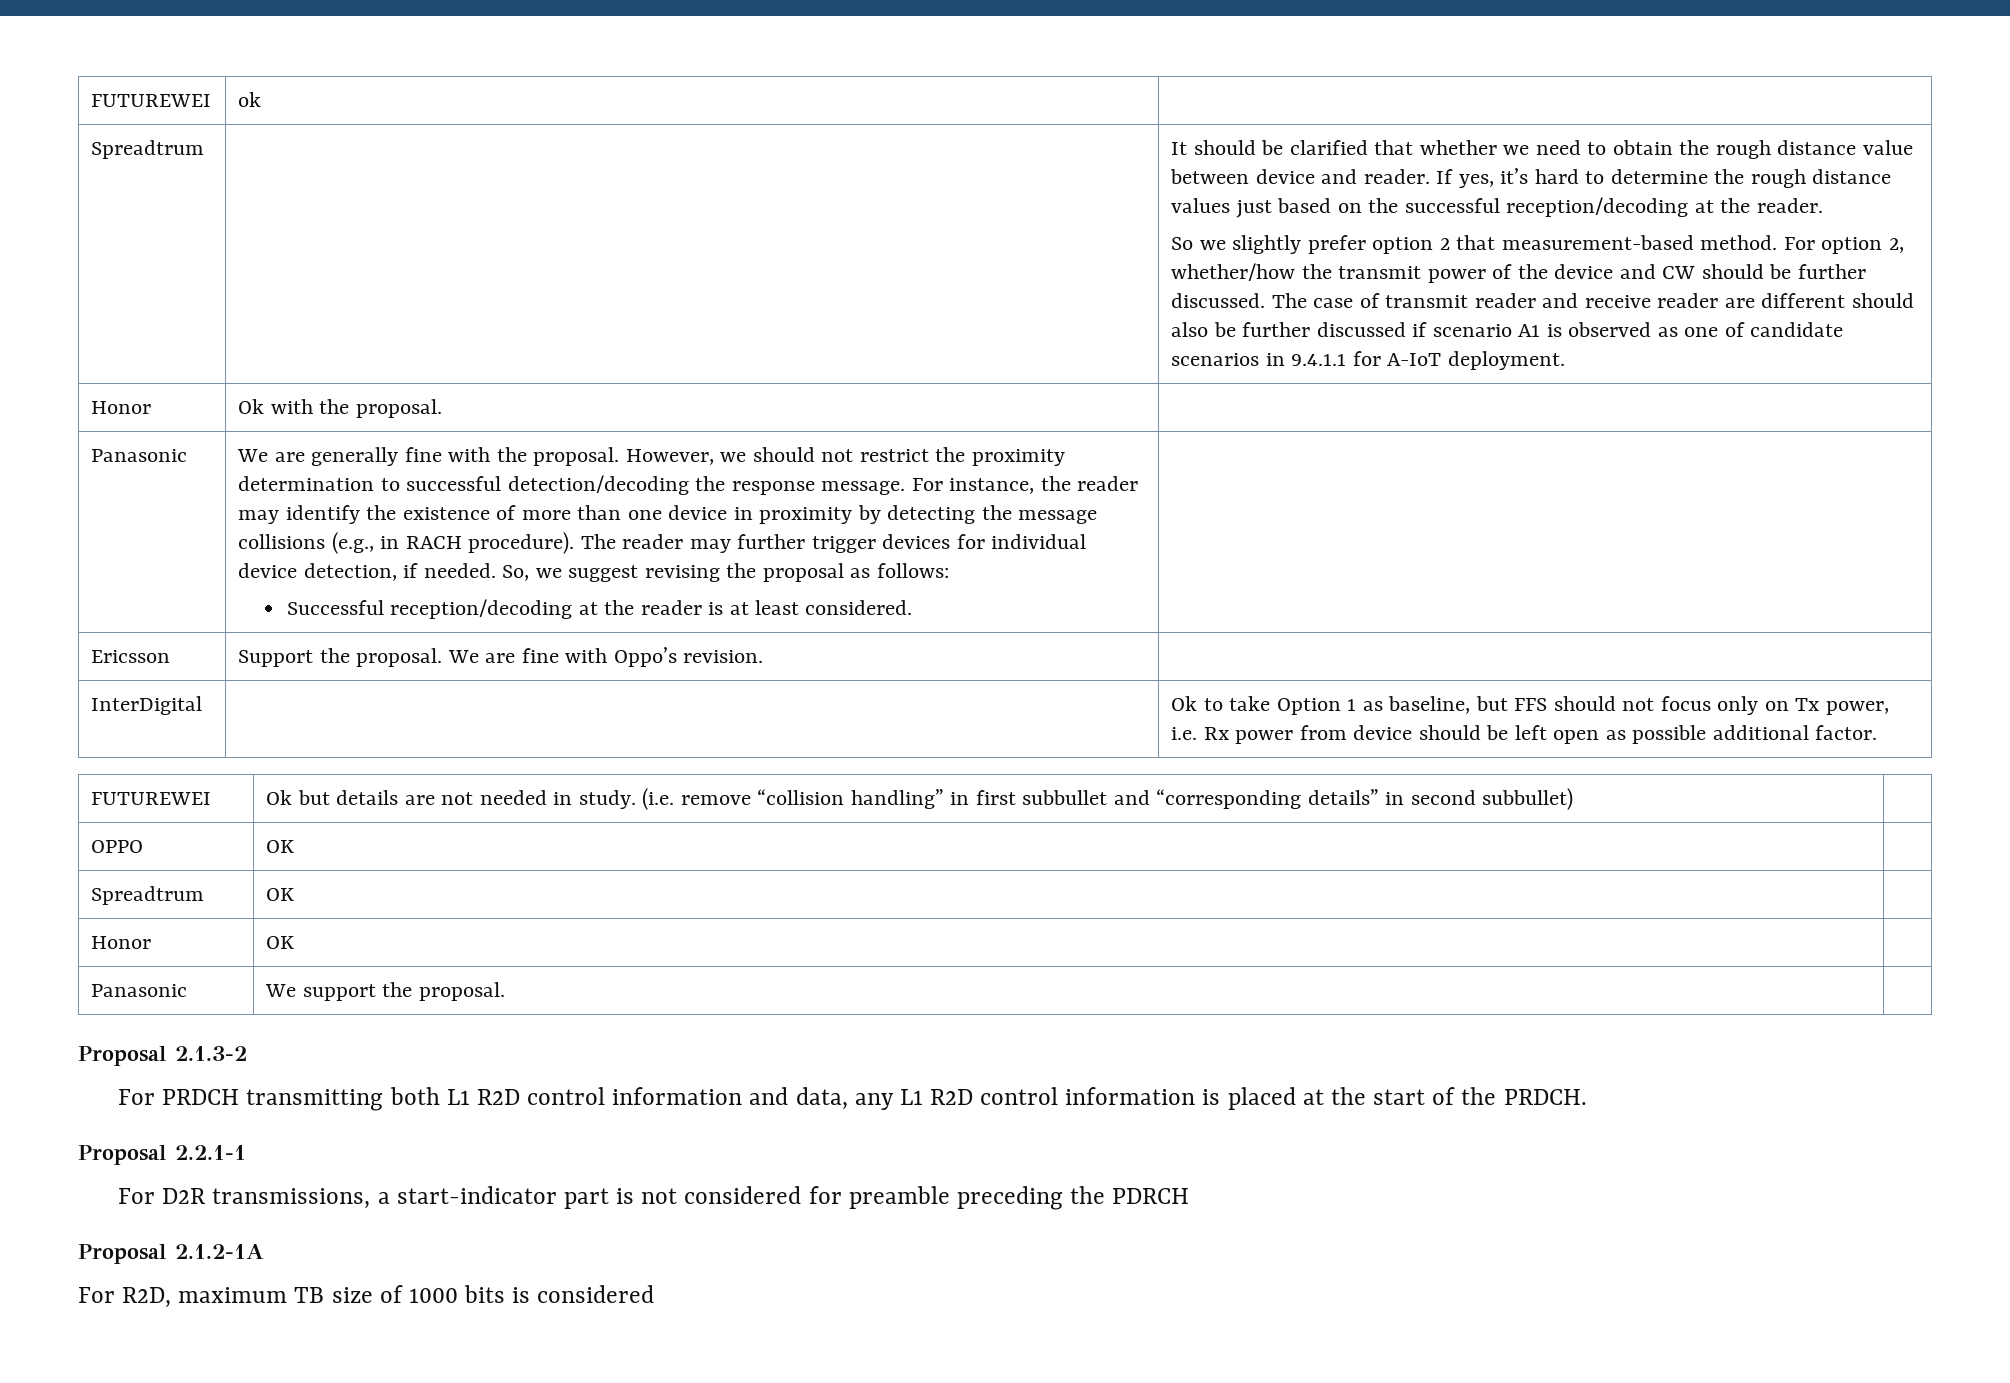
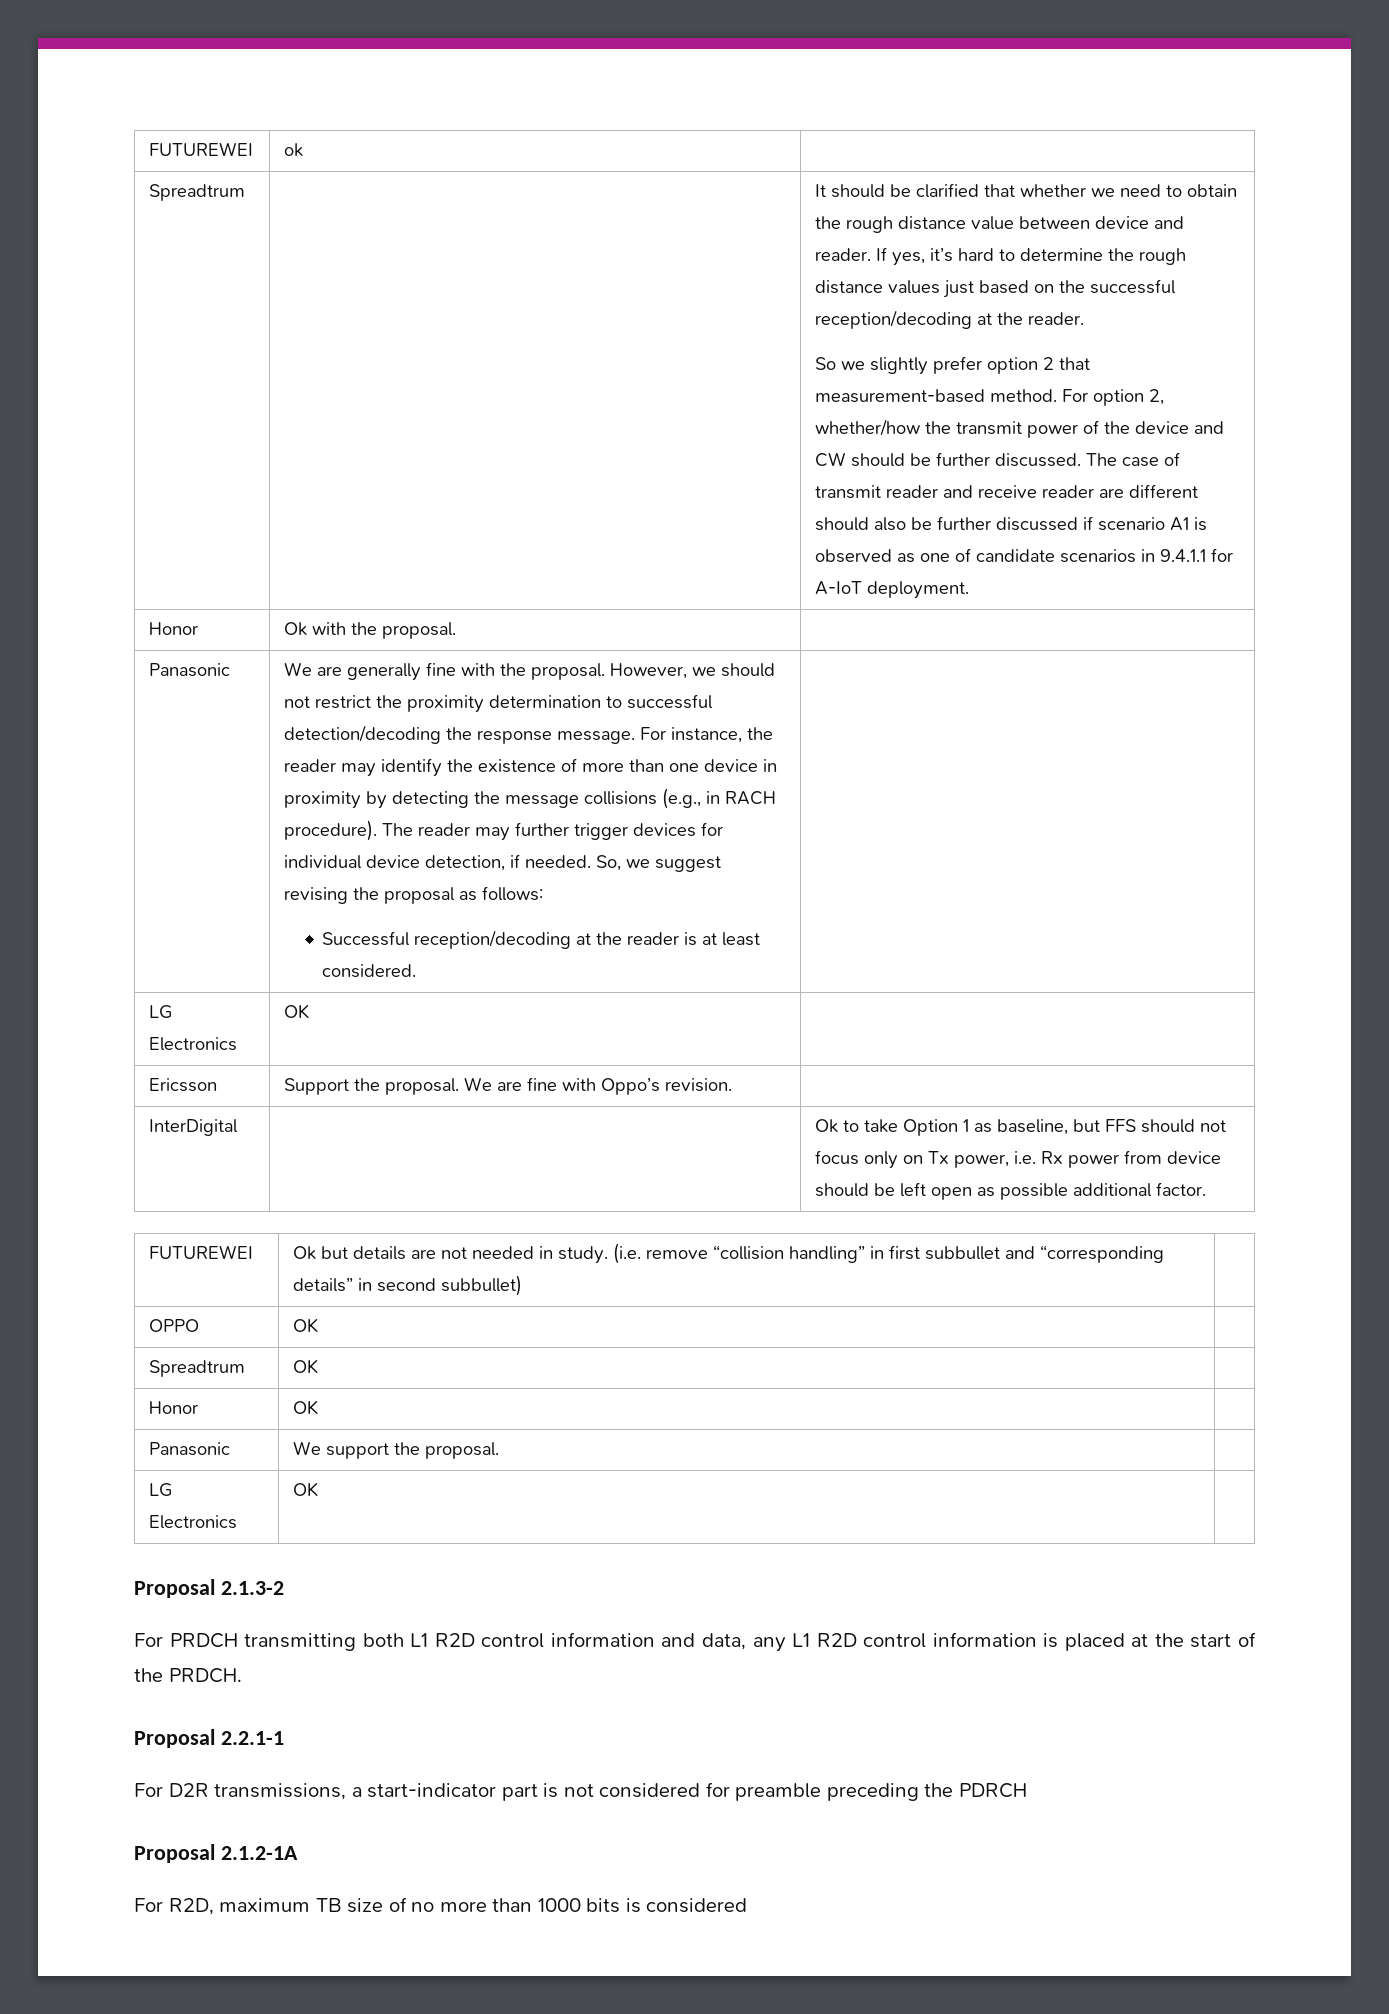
- Successful reception/decoding at the reader is at least considered.
+ Successful reception/decoding at the reader is at least considered. |
+ LG Electronics | OK |
  Panasonic | We support the proposal. |
+ LG Electronics | OK |
- For R2D, maximum TB size of 1000 bits is considered
+ For R2D, maximum TB size of no more than 1000 bits is considered

